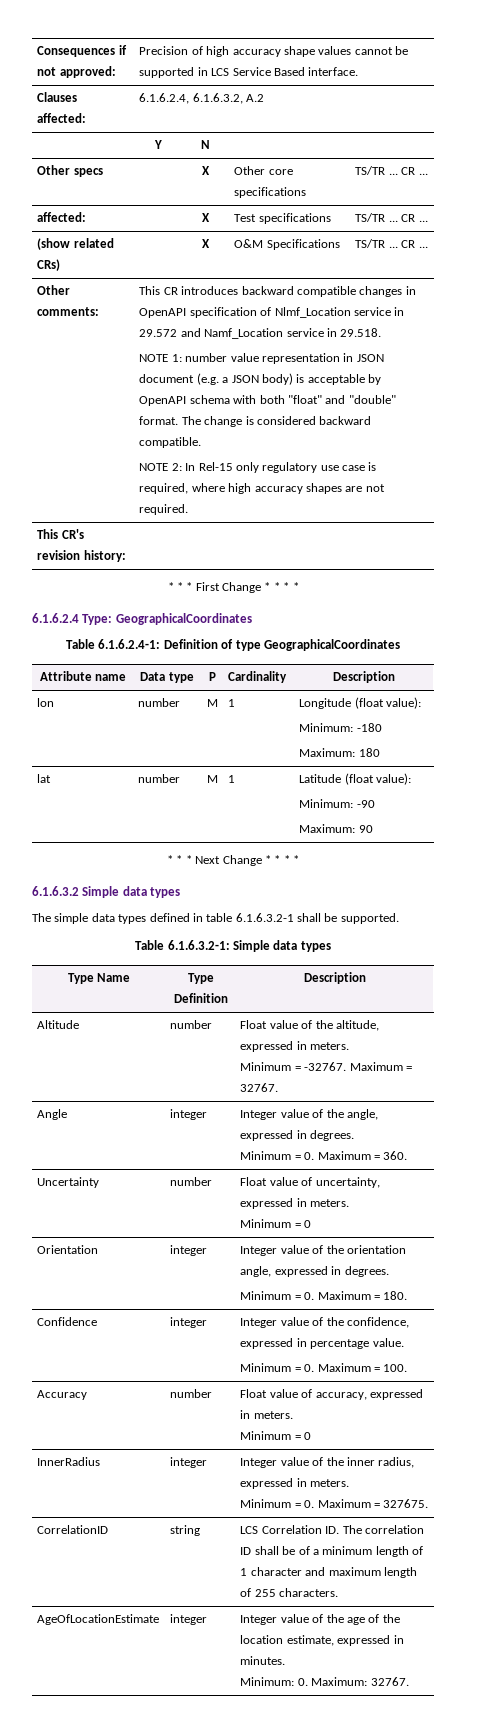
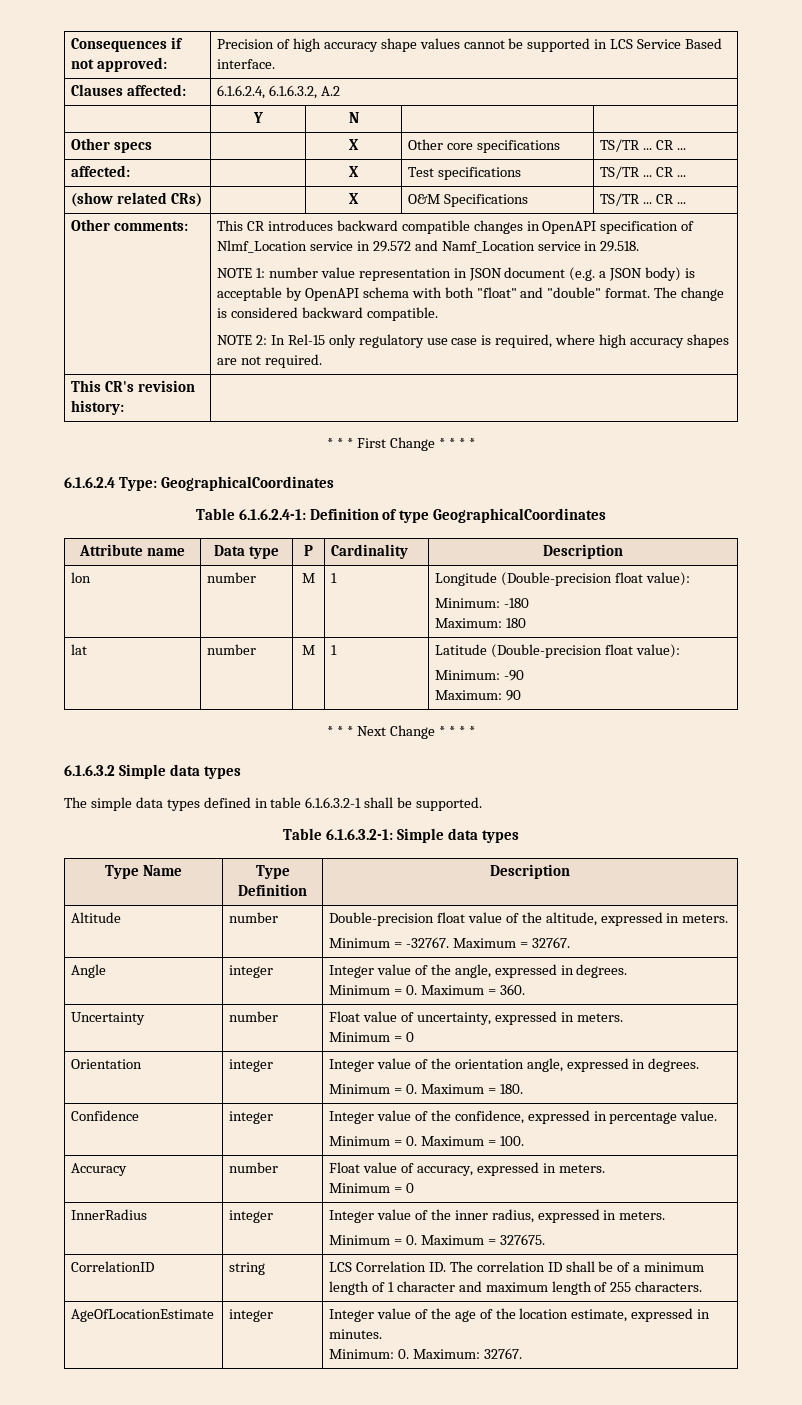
- lon | number | M | 1 | Longitude (float value):
+ lon | number | M | 1 | Longitude (Double-precision float value):
- lat | number | M | 1 | Latitude (float value):
+ lat | number | M | 1 | Latitude (Double-precision float value):
- Altitude | number | Float value of the altitude, expressed in meters.
+ Altitude | number | Double-precision float value of the altitude, expressed in meters.

